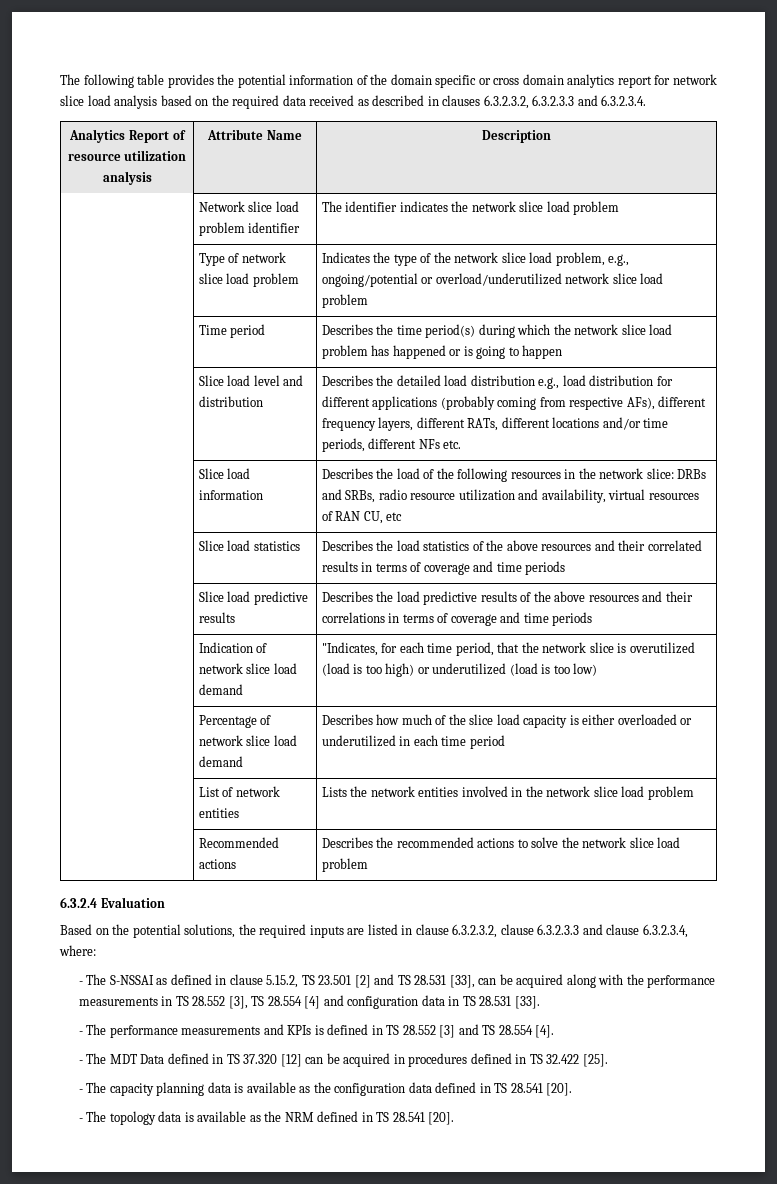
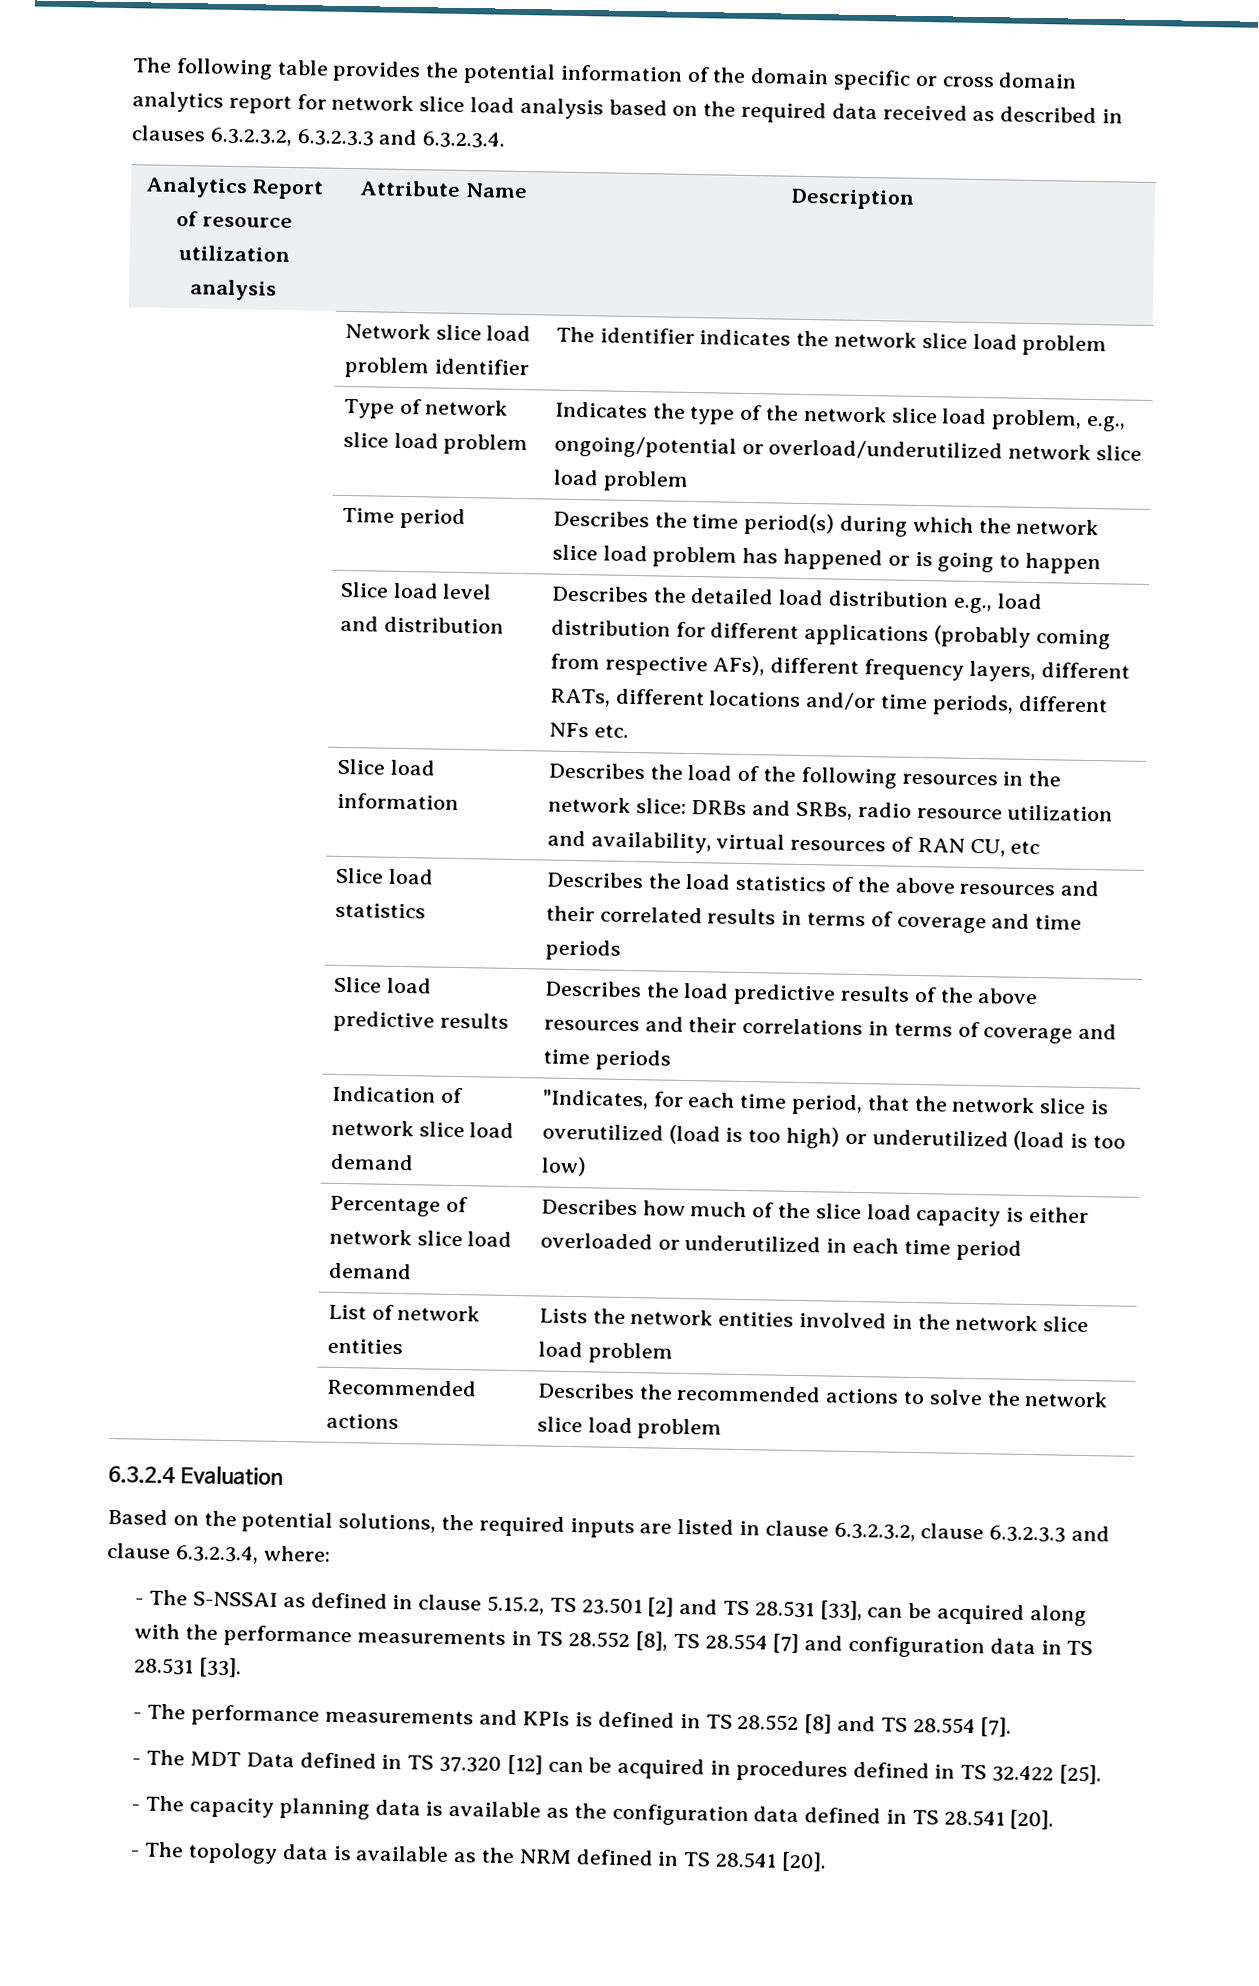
- - The S-NSSAI as defined in clause 5.15.2, TS 23.501 [2] and TS 28.531 [33], can be acquired along with the performance measurements in TS 28.552 [3], TS 28.554 [4] and configuration data in TS 28.531 [33].
+ - The S-NSSAI as defined in clause 5.15.2, TS 23.501 [2] and TS 28.531 [33], can be acquired along with the performance measurements in TS 28.552 [8], TS 28.554 [7] and configuration data in TS 28.531 [33].
- - The performance measurements and KPIs is defined in TS 28.552 [3] and TS 28.554 [4].
+ - The performance measurements and KPIs is defined in TS 28.552 [8] and TS 28.554 [7].

